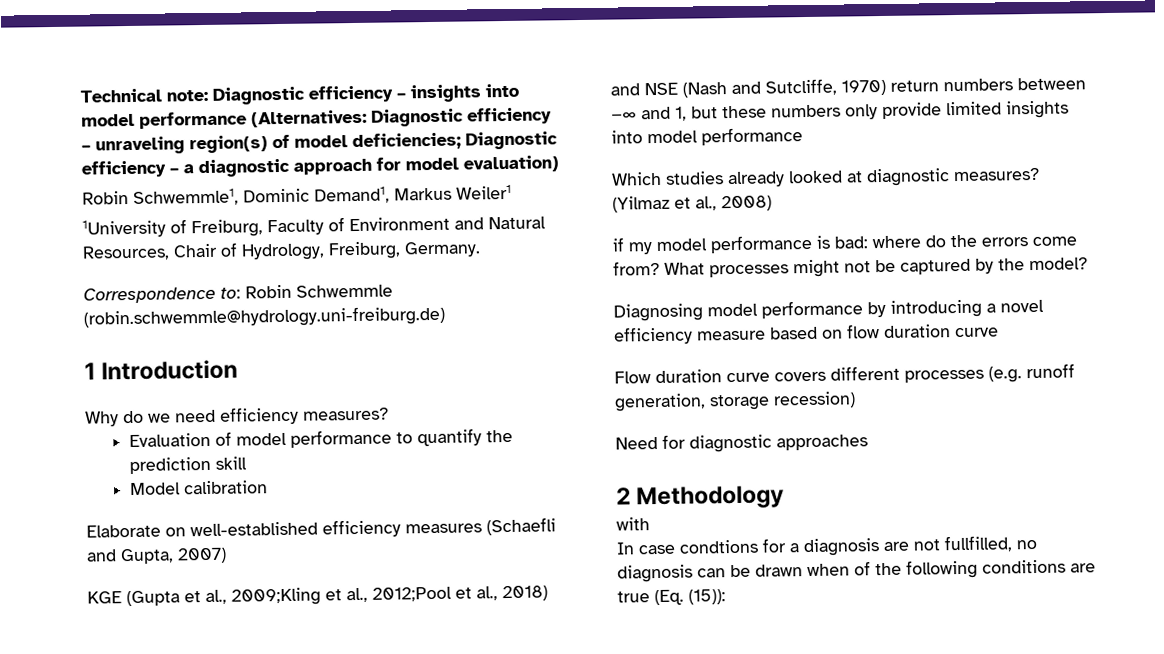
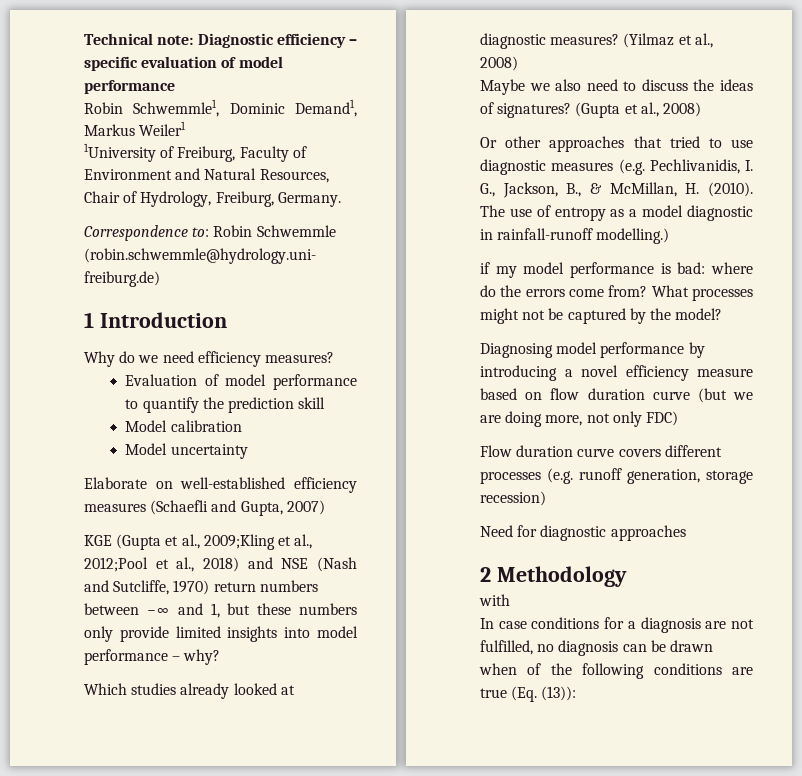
- Technical note: Diagnostic efficiency – insights into model performance (Alternatives: Diagnostic efficiency – unraveling region(s) of model deficiencies; Diagnostic efficiency – a diagnostic approach for model evaluation)
+ Technical note: Diagnostic efficiency – specific evaluation of model performance
+ Model uncertainty
- KGE (Gupta et al., 2009;Kling et al., 2012;Pool et al., 2018) and NSE (Nash and Sutcliffe, 1970) return numbers between −∞ and 1, but these numbers only provide limited insights into model performance
+ KGE (Gupta et al., 2009;Kling et al., 2012;Pool et al., 2018) and NSE (Nash and Sutcliffe, 1970) return numbers between −∞ and 1, but these numbers only provide limited insights into model performance – why?
+ Maybe we also need to discuss the ideas of signatures? (Gupta et al., 2008)
+ Or other approaches that tried to use diagnostic measures (e.g. Pechlivanidis, I. G., Jackson, B., & McMillan, H. (2010). The use of entropy as a model diagnostic in rainfall-runoff modelling.)
- Diagnosing model performance by introducing a novel efficiency measure based on flow duration curve
+ Diagnosing model performance by introducing a novel efficiency measure based on flow duration curve (but we are doing more, not only FDC)
- In case condtions for a diagnosis are not fullfilled, no diagnosis can be drawn when of the following conditions are true (Eq. (15)):
+ In case conditions for a diagnosis are not fulfilled, no diagnosis can be drawn when of the following conditions are true (Eq. (13)):

